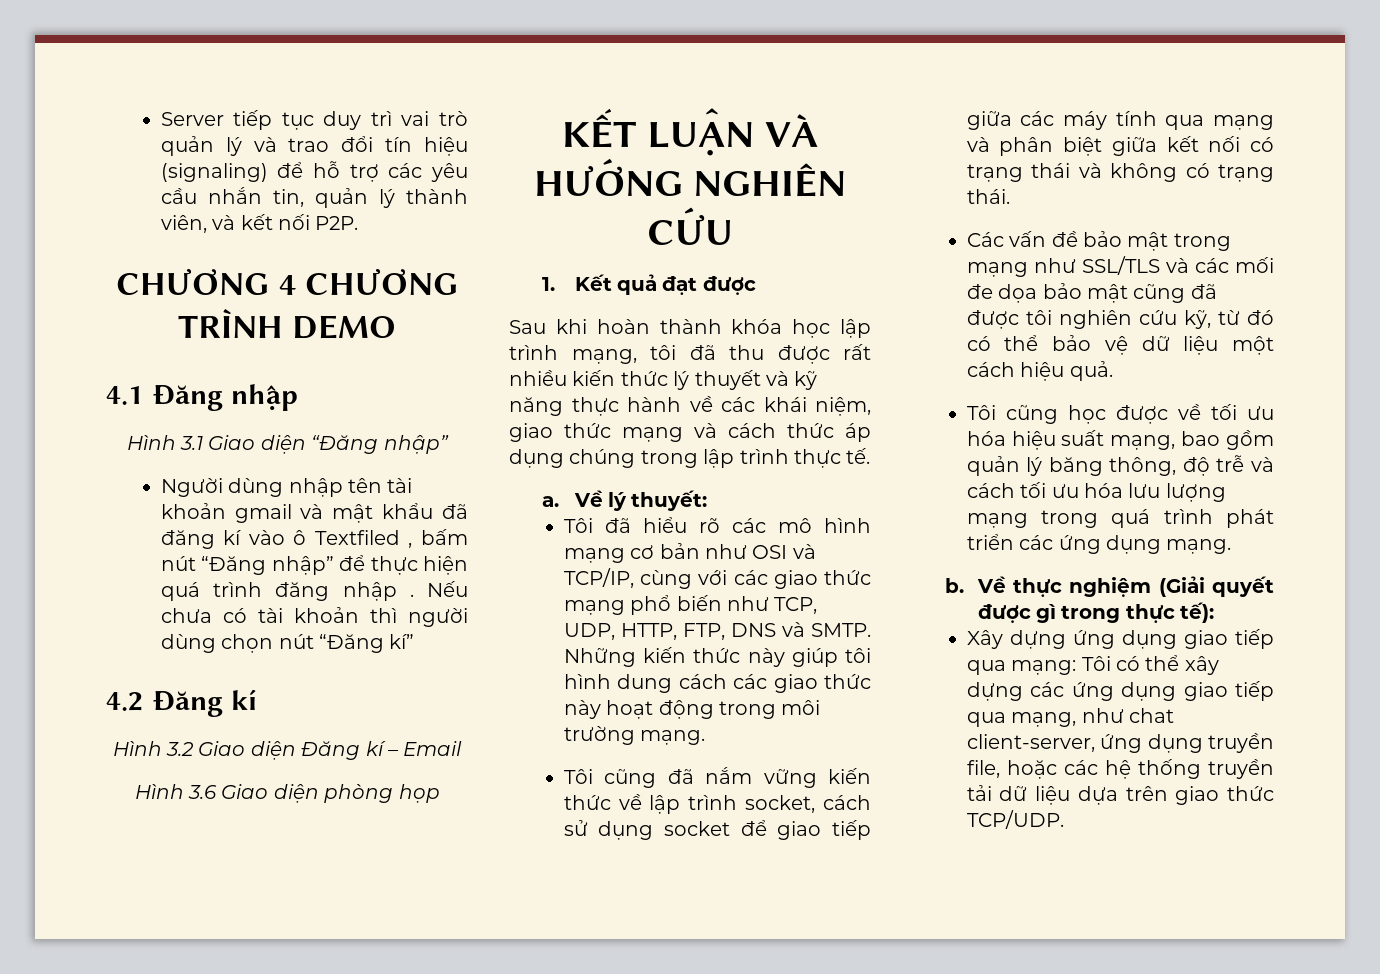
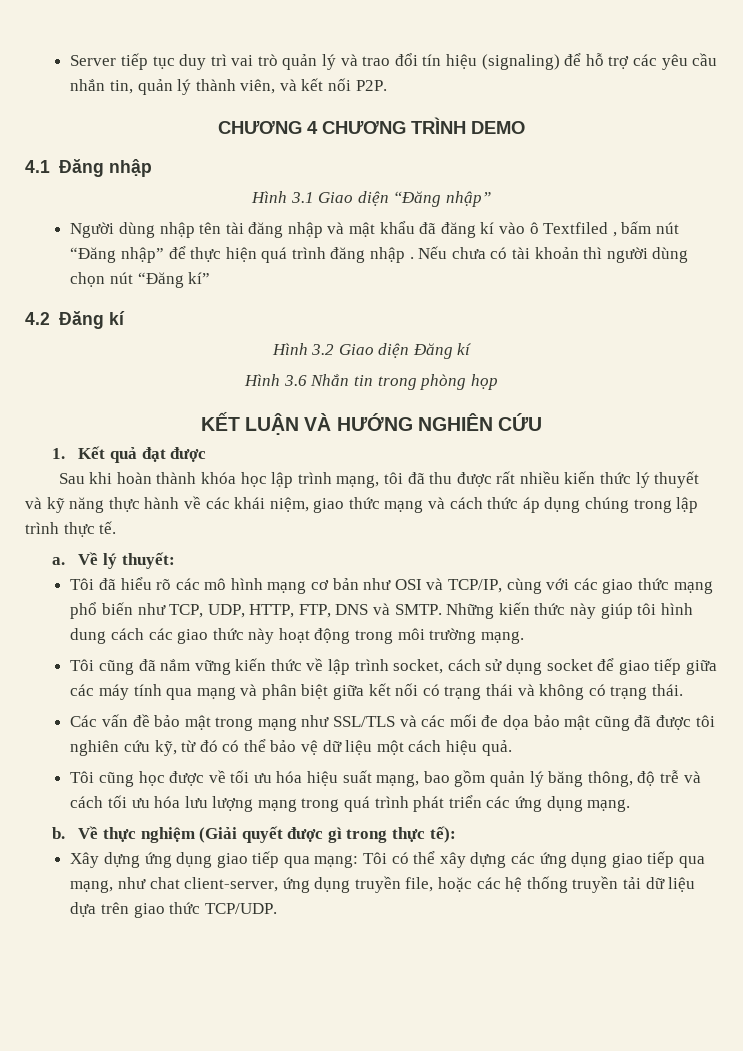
- Người dùng nhập tên tài khoản gmail và mật khẩu đã đăng kí vào ô Textfiled , bấm nút “Đăng nhập” để thực hiện quá trình đăng nhập .
+ Người dùng nhập tên tài đăng nhập và mật khẩu đã đăng kí vào ô Textfiled , bấm nút “Đăng nhập” để thực hiện quá trình đăng nhập .
- Hình 3.2 Giao diện Đăng kí – Email
+ Hình 3.2 Giao diện Đăng kí
- Hình 3.6 Giao diện phòng họp
+ Hình 3.6 Nhắn tin trong phòng họp

